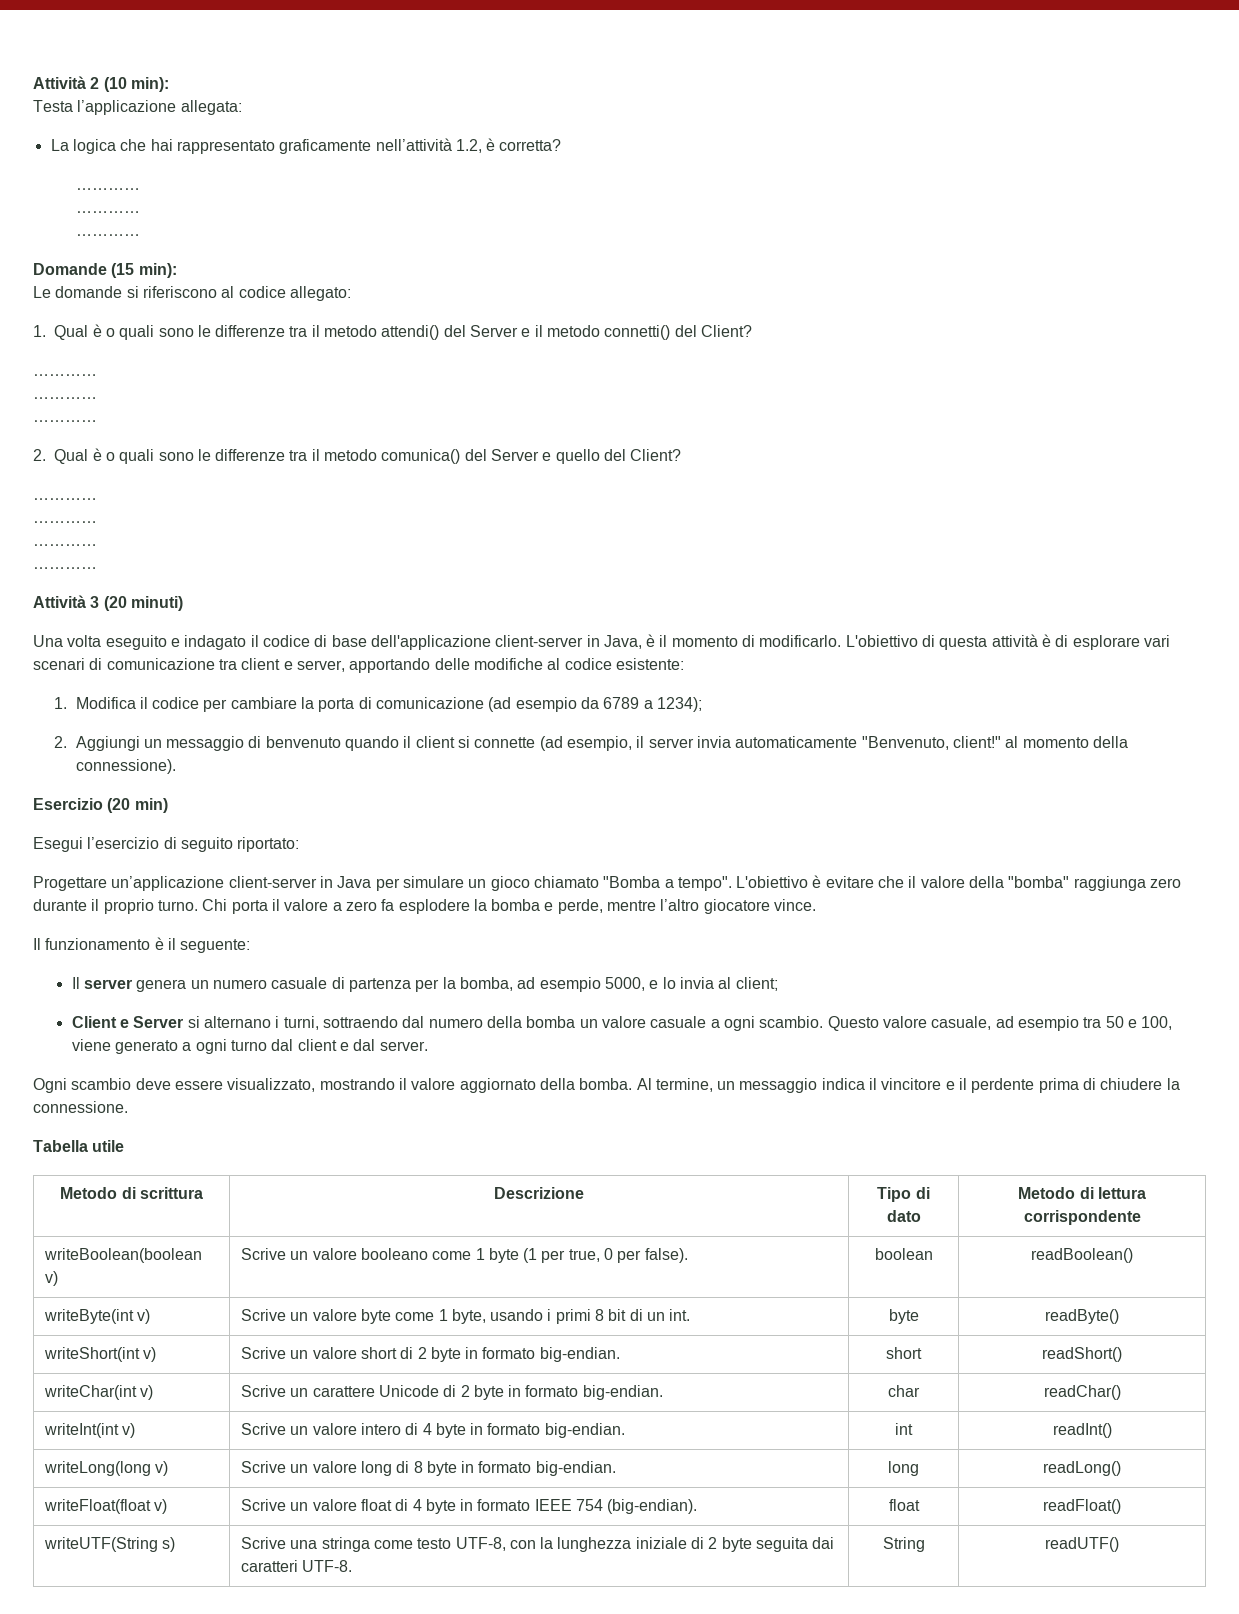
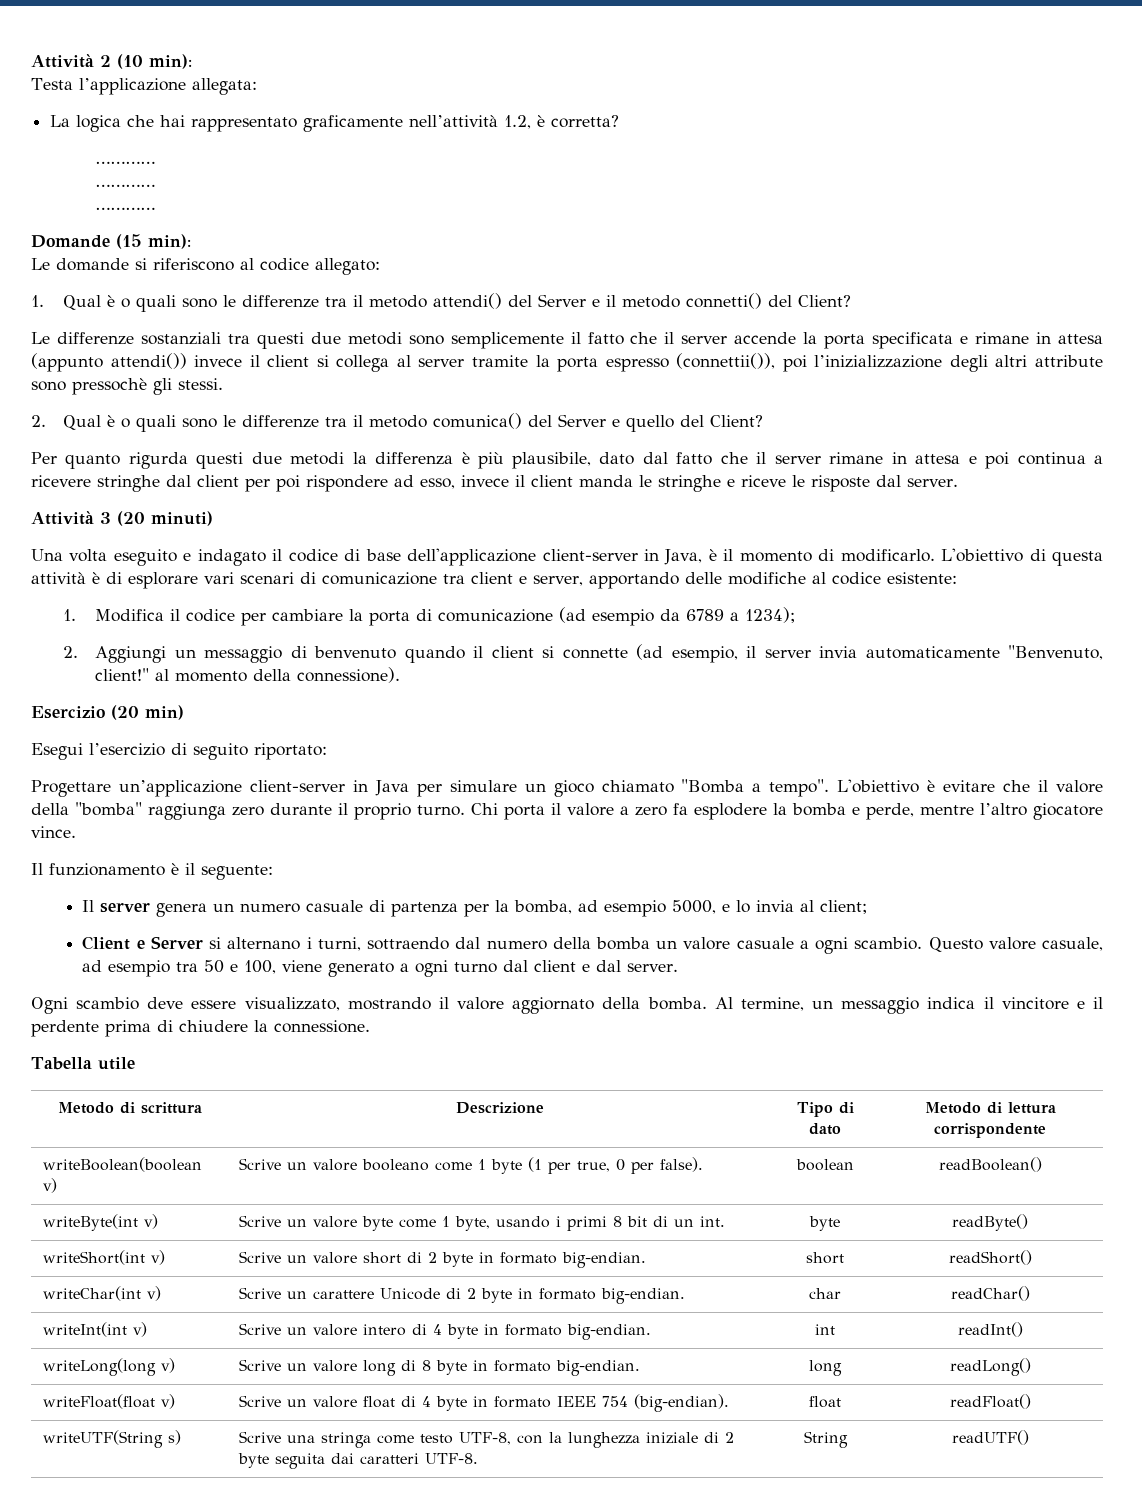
  1. Qual è o quali sono le differenze tra il metodo attendi() del Server e il metodo connetti() del Client?
- …………
- …………
- …………
+ Le differenze sostanziali tra questi due metodi sono semplicemente il fatto che il server accende la porta specificata e rimane in attesa (appunto attendi()) invece il client si collega al server tramite la porta espresso (connettii()), poi l’inizializzazione degli altri attribute sono pressochè gli stessi.
  2. Qual è o quali sono le differenze tra il metodo comunica() del Server e quello del Client?
- …………
- …………
- …………
- …………
+ Per quanto rigurda questi due metodi la differenza è più plausibile, dato dal fatto che il server rimane in attesa e poi continua a ricevere stringhe dal client per poi rispondere ad esso, invece il client manda le stringhe e riceve le risposte dal server.

